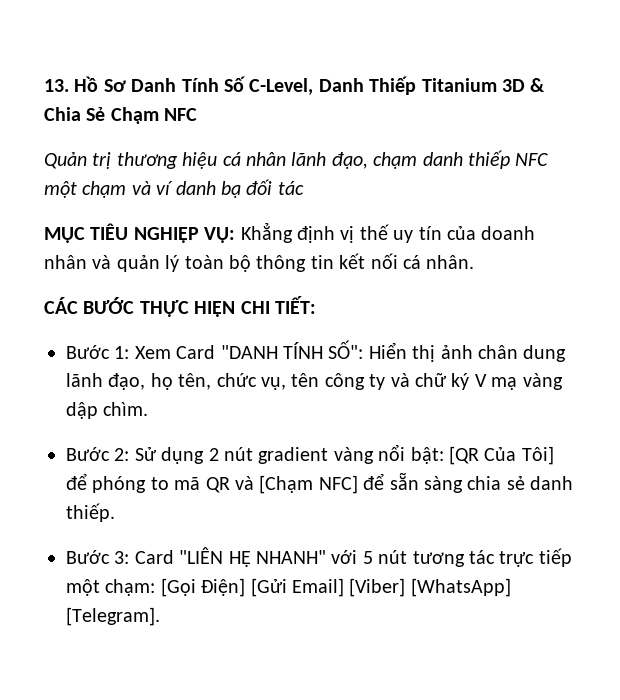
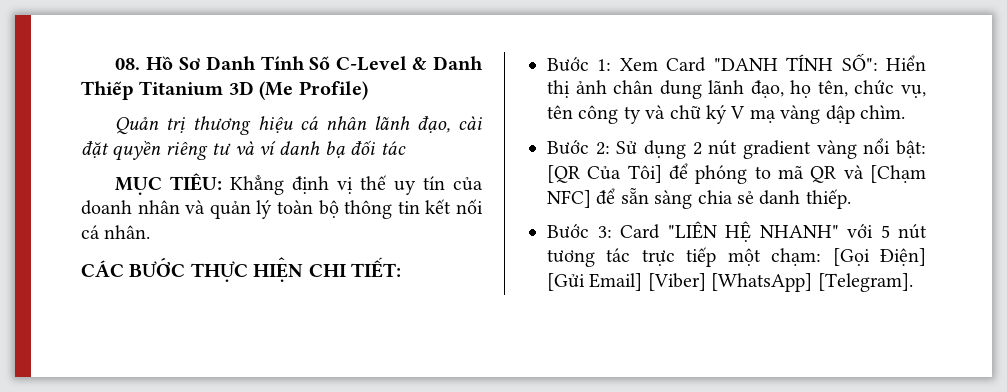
- 13. Hồ Sơ Danh Tính Số C-Level, Danh Thiếp Titanium 3D & Chia Sẻ Chạm NFC
+ 08. Hồ Sơ Danh Tính Số C-Level & Danh Thiếp Titanium 3D (Me Profile)
- Quản trị thương hiệu cá nhân lãnh đạo, chạm danh thiếp NFC một chạm và ví danh bạ đối tác
+ Quản trị thương hiệu cá nhân lãnh đạo, cài đặt quyền riêng tư và ví danh bạ đối tác
- MỤC TIÊU NGHIỆP VỤ: Khẳng định vị thế uy tín của doanh nhân và quản lý toàn bộ thông tin kết nối cá nhân.
+ MỤC TIÊU: Khẳng định vị thế uy tín của doanh nhân và quản lý toàn bộ thông tin kết nối cá nhân.

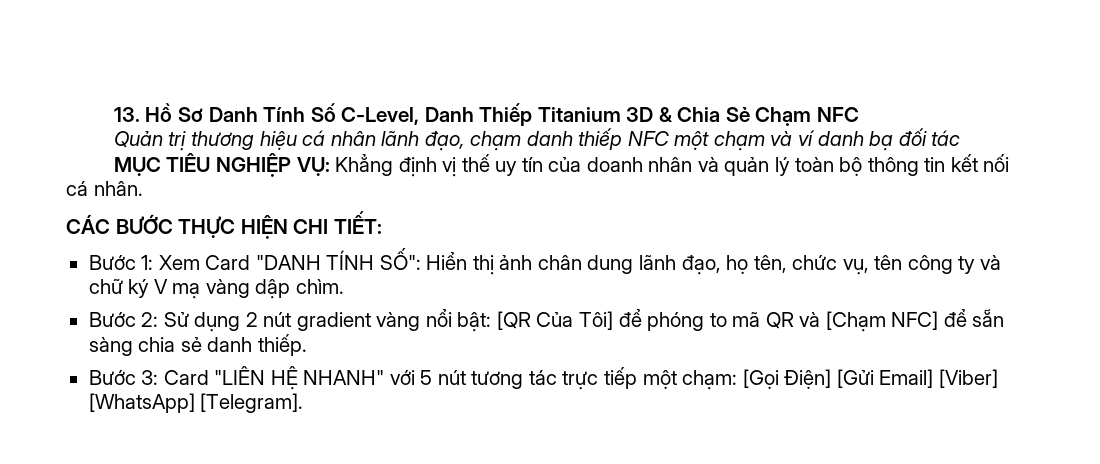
- 08. Hồ Sơ Danh Tính Số C-Level & Danh Thiếp Titanium 3D (Me Profile)
+ 13. Hồ Sơ Danh Tính Số C-Level, Danh Thiếp Titanium 3D & Chia Sẻ Chạm NFC
- Quản trị thương hiệu cá nhân lãnh đạo, cài đặt quyền riêng tư và ví danh bạ đối tác
+ Quản trị thương hiệu cá nhân lãnh đạo, chạm danh thiếp NFC một chạm và ví danh bạ đối tác
- MỤC TIÊU: Khẳng định vị thế uy tín của doanh nhân và quản lý toàn bộ thông tin kết nối cá nhân.
+ MỤC TIÊU NGHIỆP VỤ: Khẳng định vị thế uy tín của doanh nhân và quản lý toàn bộ thông tin kết nối cá nhân.

